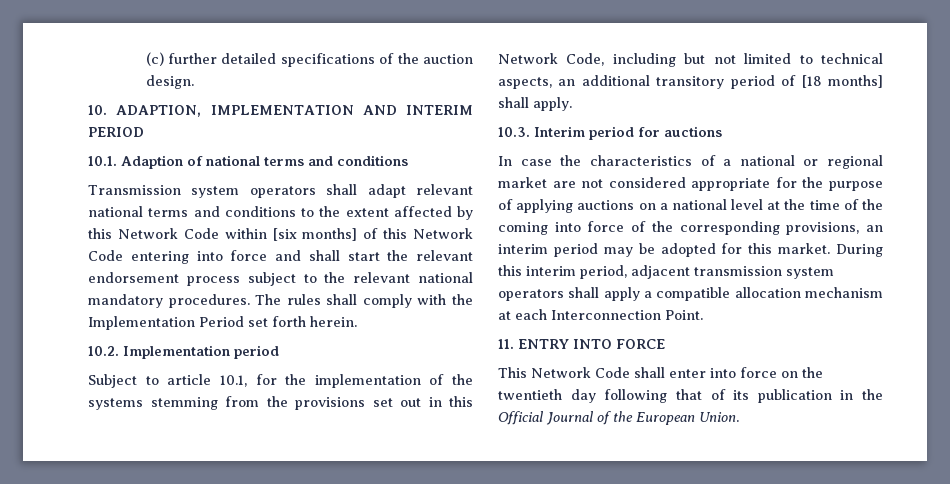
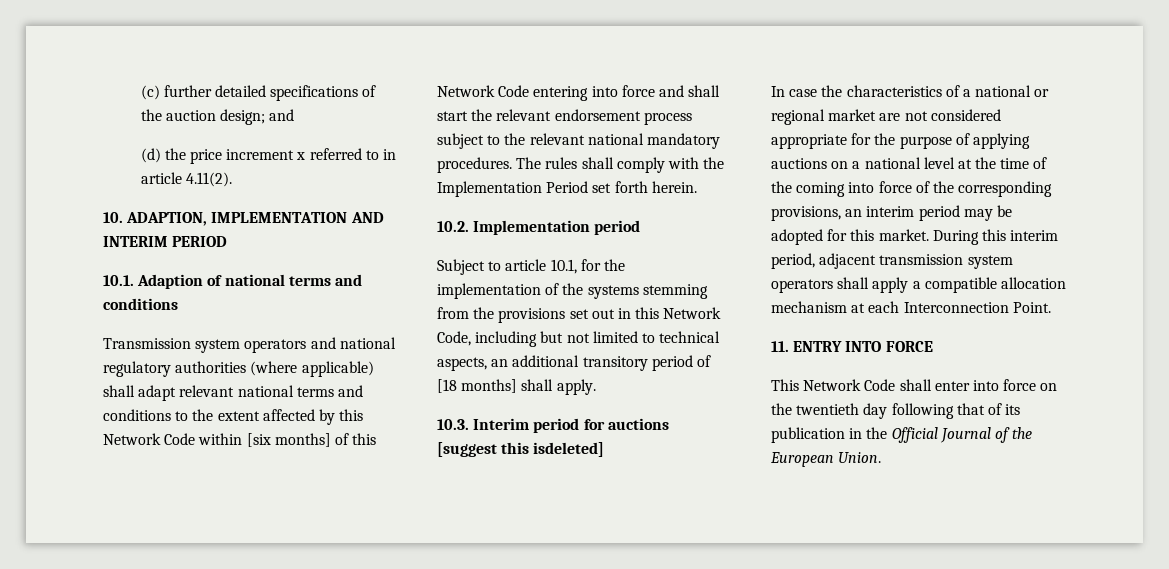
- (c) further detailed specifications of the auction design.
+ (c) further detailed specifications of the auction design; and
+ (d) the price increment x referred to in article 4.11(2).
- Transmission system operators shall adapt relevant national terms and conditions to the extent affected by this Network Code within [six months] of this Network Code entering into force and shall start the relevant endorsement process subject to the relevant national mandatory procedures.
+ Transmission system operators and national regulatory authorities (where applicable) shall adapt relevant national terms and conditions to the extent affected by this Network Code within [six months] of this Network Code entering into force and shall start the relevant endorsement process subject to the relevant national mandatory procedures.
- 10.3. Interim period for auctions
+ 10.3. Interim period for auctions [suggest this isdeleted]

